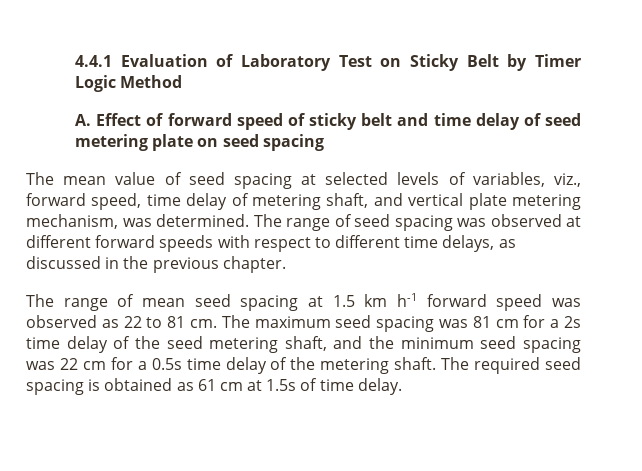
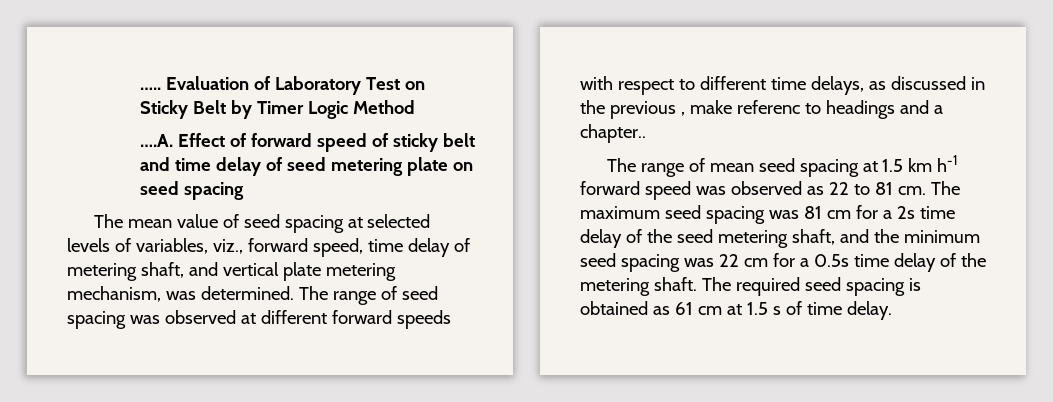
- 4.4.1 Evaluation of Laboratory Test on Sticky Belt by Timer Logic Method
+ ….. Evaluation of Laboratory Test on Sticky Belt by Timer Logic Method
- A. Effect of forward speed of sticky belt and time delay of seed metering plate on seed spacing
+ ….A. Effect of forward speed of sticky belt and time delay of seed metering plate on seed spacing
- The range of seed spacing was observed at different forward speeds with respect to different time delays, as discussed in the previous chapter.
+ The range of seed spacing was observed at different forward speeds with respect to different time delays, as discussed in the previous , make referenc to headings and a chapter..
- The required seed spacing is obtained as 61 cm at 1.5s of time delay.
+ The required seed spacing is obtained as 61 cm at 1.5 s of time delay.

